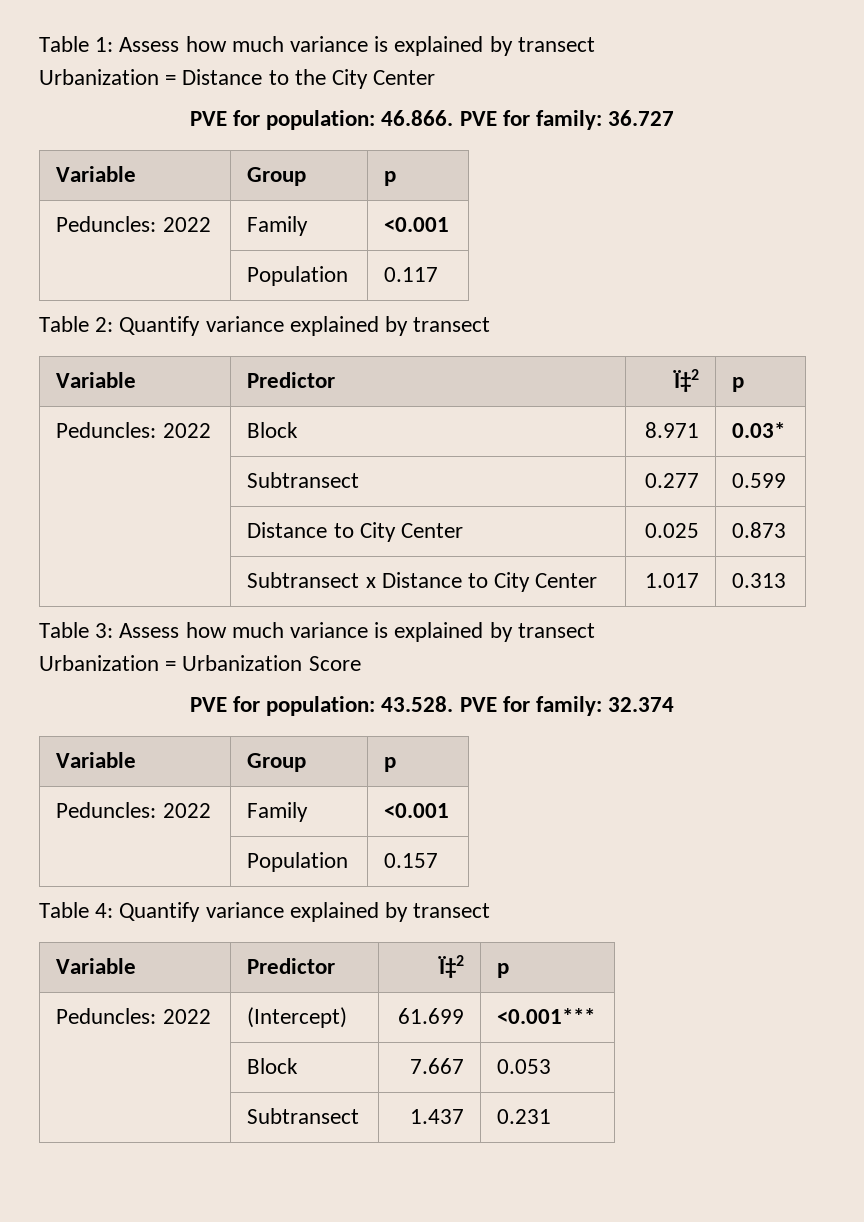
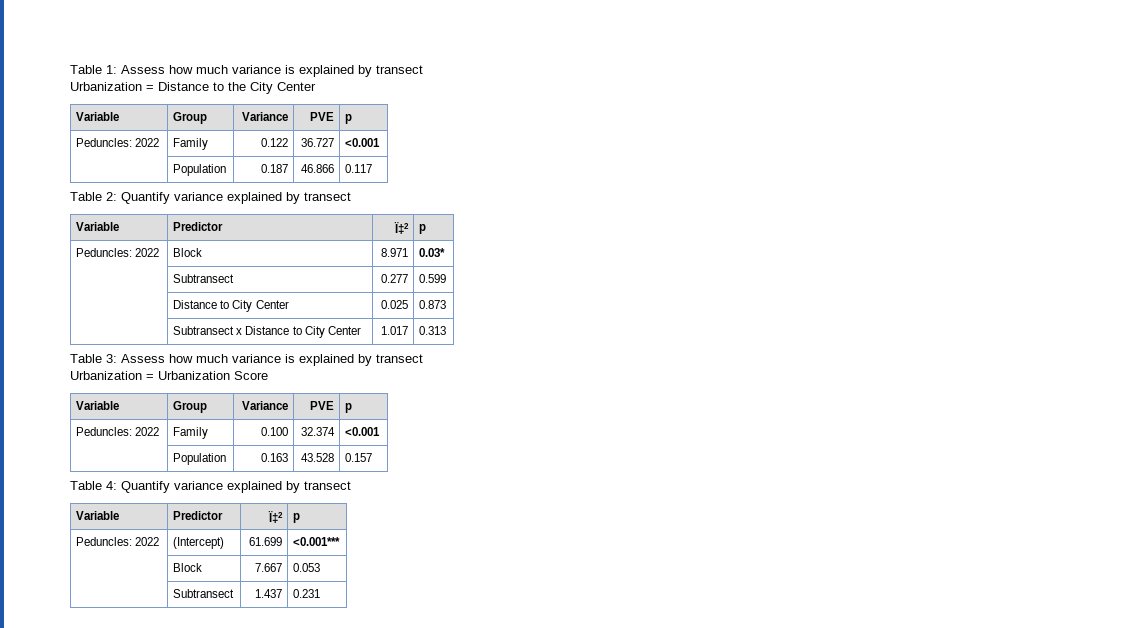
  Urbanization = Distance to the City Center
- PVE for population: 46.866. PVE for family: 36.727
- Variable | Group | p
- Peduncles: 2022 | Family | <0.001
- | Population | 0.117
+ Variable | Group | Variance | PVE | p
+ Peduncles: 2022 | Family | 0.122 | 36.727 | <0.001
+ | Population | 0.187 | 46.866 | 0.117
  Urbanization = Urbanization Score
- PVE for population: 43.528. PVE for family: 32.374
- Variable | Group | p
- Peduncles: 2022 | Family | <0.001
- | Population | 0.157
+ Variable | Group | Variance | PVE | p
+ Peduncles: 2022 | Family | 0.100 | 32.374 | <0.001
+ | Population | 0.163 | 43.528 | 0.157

